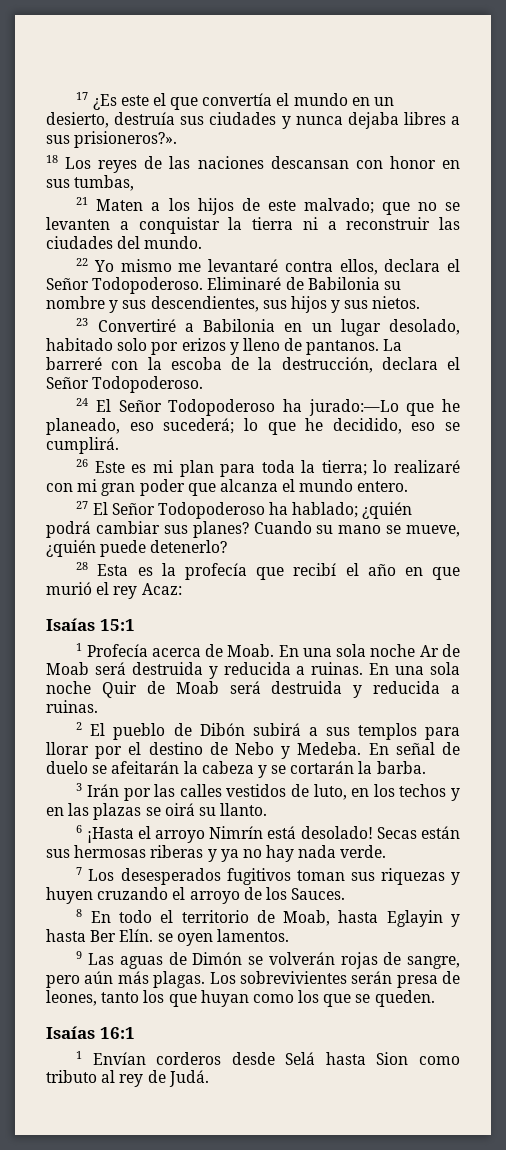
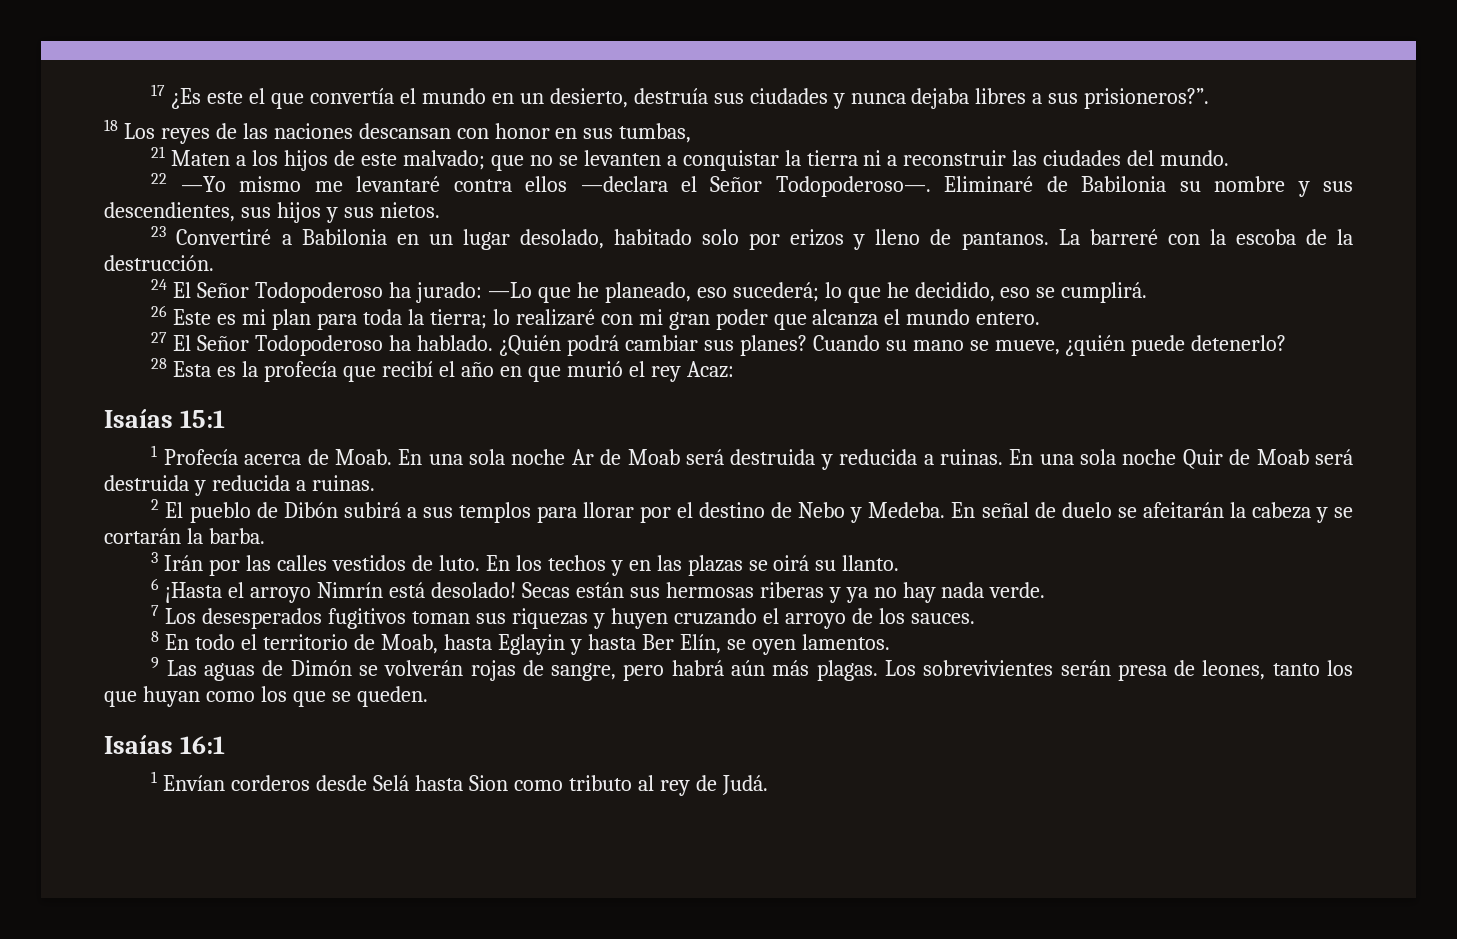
- 17 ¿Es este el que convertía el mundo en un desierto, destruía sus ciudades y nunca dejaba libres a sus prisioneros?».
+ 17 ¿Es este el que convertía el mundo en un desierto, destruía sus ciudades y nunca dejaba libres a sus prisioneros?”.
- 22 Yo mismo me levantaré contra ellos, declara el Señor Todopoderoso.
+ 22 —Yo mismo me levantaré contra ellos —declara el Señor Todopoderoso—.
- La barreré con la escoba de la destrucción, declara el Señor Todopoderoso.
+ La barreré con la escoba de la destrucción.
- 24 El Señor Todopoderoso ha jurado:—Lo que he planeado, eso sucederá; lo que he decidido, eso se cumplirá.
+ 24 El Señor Todopoderoso ha jurado: —Lo que he planeado, eso sucederá; lo que he decidido, eso se cumplirá.
- 27 El Señor Todopoderoso ha hablado; ¿quién podrá cambiar sus planes?
+ 27 El Señor Todopoderoso ha hablado. ¿Quién podrá cambiar sus planes?
- 3 Irán por las calles vestidos de luto, en los techos y en las plazas se oirá su llanto.
+ 3 Irán por las calles vestidos de luto. En los techos y en las plazas se oirá su llanto.
- 7 Los desesperados fugitivos toman sus riquezas y huyen cruzando el arroyo de los Sauces.
+ 7 Los desesperados fugitivos toman sus riquezas y huyen cruzando el arroyo de los sauces.
- 8 En todo el territorio de Moab, hasta Eglayin y hasta Ber Elín. se oyen lamentos.
+ 8 En todo el territorio de Moab, hasta Eglayin y hasta Ber Elín, se oyen lamentos.
- 9 Las aguas de Dimón se volverán rojas de sangre, pero aún más plagas.
+ 9 Las aguas de Dimón se volverán rojas de sangre, pero habrá aún más plagas.

